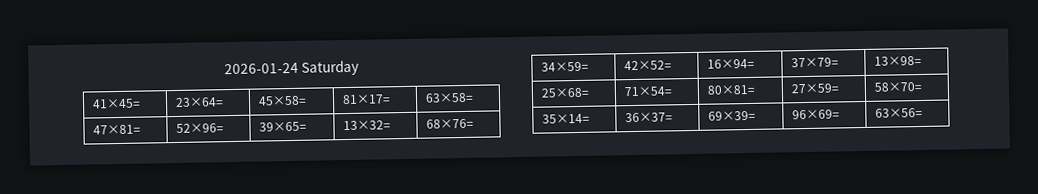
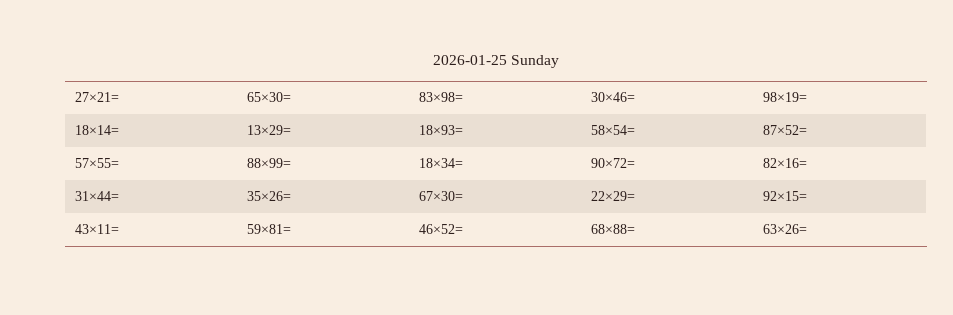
- 2026-01-24 Saturday
- 41×45= | 23×64= | 45×58= | 81×17= | 63×58=
- 47×81= | 52×96= | 39×65= | 13×32= | 68×76=
- 34×59= | 42×52= | 16×94= | 37×79= | 13×98=
- 25×68= | 71×54= | 80×81= | 27×59= | 58×70=
- 35×14= | 36×37= | 69×39= | 96×69= | 63×56=
+ 2026-01-25 Sunday
+ 27×21= | 65×30= | 83×98= | 30×46= | 98×19=
+ 18×14= | 13×29= | 18×93= | 58×54= | 87×52=
+ 57×55= | 88×99= | 18×34= | 90×72= | 82×16=
+ 31×44= | 35×26= | 67×30= | 22×29= | 92×15=
+ 43×11= | 59×81= | 46×52= | 68×88= | 63×26=

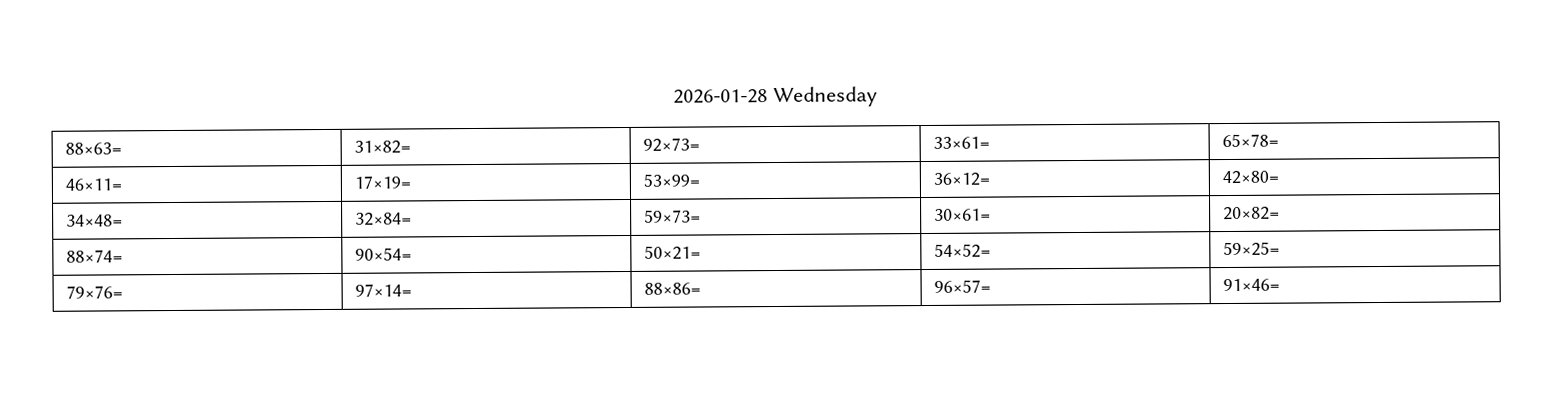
- 2026-01-25 Sunday
- 27×21= | 65×30= | 83×98= | 30×46= | 98×19=
- 18×14= | 13×29= | 18×93= | 58×54= | 87×52=
- 57×55= | 88×99= | 18×34= | 90×72= | 82×16=
- 31×44= | 35×26= | 67×30= | 22×29= | 92×15=
- 43×11= | 59×81= | 46×52= | 68×88= | 63×26=
+ 2026-01-28 Wednesday
+ 88×63= | 31×82= | 92×73= | 33×61= | 65×78=
+ 46×11= | 17×19= | 53×99= | 36×12= | 42×80=
+ 34×48= | 32×84= | 59×73= | 30×61= | 20×82=
+ 88×74= | 90×54= | 50×21= | 54×52= | 59×25=
+ 79×76= | 97×14= | 88×86= | 96×57= | 91×46=

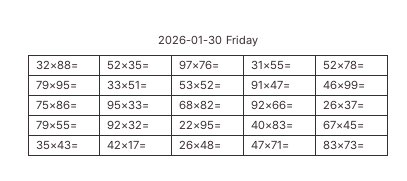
- 2026-01-28 Wednesday
- 88×63= | 31×82= | 92×73= | 33×61= | 65×78=
- 46×11= | 17×19= | 53×99= | 36×12= | 42×80=
- 34×48= | 32×84= | 59×73= | 30×61= | 20×82=
- 88×74= | 90×54= | 50×21= | 54×52= | 59×25=
- 79×76= | 97×14= | 88×86= | 96×57= | 91×46=
+ 2026-01-30 Friday
+ 32×88= | 52×35= | 97×76= | 31×55= | 52×78=
+ 79×95= | 33×51= | 53×52= | 91×47= | 46×99=
+ 75×86= | 95×33= | 68×82= | 92×66= | 26×37=
+ 79×55= | 92×32= | 22×95= | 40×83= | 67×45=
+ 35×43= | 42×17= | 26×48= | 47×71= | 83×73=

